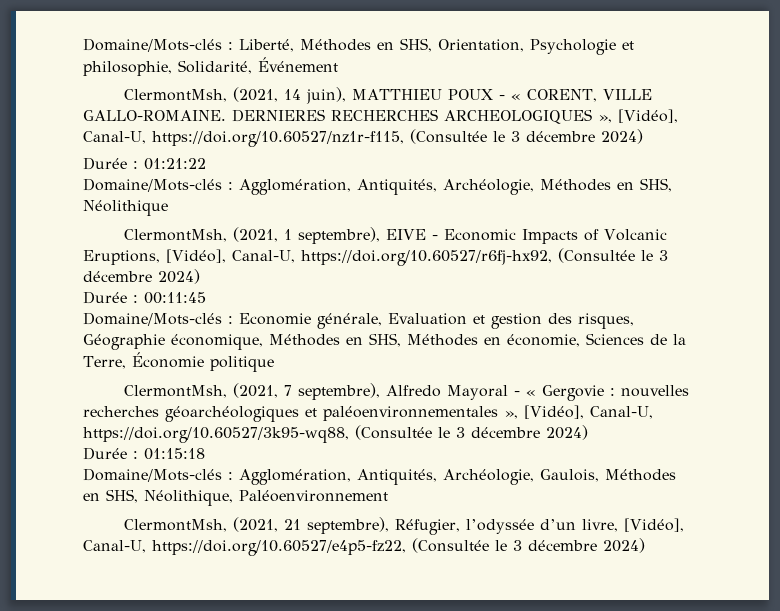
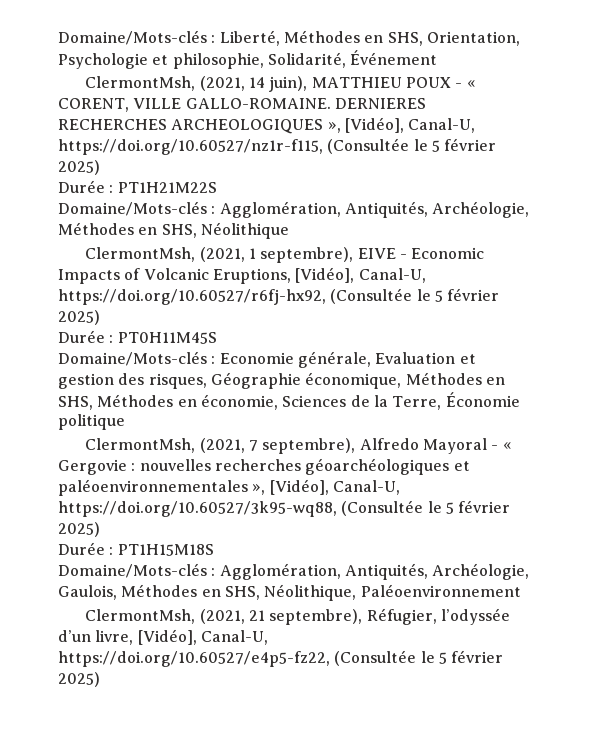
- DERNIERES RECHERCHES ARCHEOLOGIQUES », [Vidéo], Canal-U, https://doi.org/10.60527/nz1r-f115, (Consultée le 3 décembre 2024)
- Durée : 01:21:22
+ DERNIERES RECHERCHES ARCHEOLOGIQUES », [Vidéo], Canal-U, https://doi.org/10.60527/nz1r-f115, (Consultée le 5 février 2025)
+ Durée : PT1H21M22S
- ClermontMsh, (2021, 1 septembre), EIVE - Economic Impacts of Volcanic Eruptions, [Vidéo], Canal-U, https://doi.org/10.60527/r6fj-hx92, (Consultée le 3 décembre 2024)
- Durée : 00:11:45
+ ClermontMsh, (2021, 1 septembre), EIVE - Economic Impacts of Volcanic Eruptions, [Vidéo], Canal-U, https://doi.org/10.60527/r6fj-hx92, (Consultée le 5 février 2025)
+ Durée : PT0H11M45S
- ClermontMsh, (2021, 7 septembre), Alfredo Mayoral - « Gergovie : nouvelles recherches géoarchéologiques et paléoenvironnementales », [Vidéo], Canal-U, https://doi.org/10.60527/3k95-wq88, (Consultée le 3 décembre 2024)
- Durée : 01:15:18
+ ClermontMsh, (2021, 7 septembre), Alfredo Mayoral - « Gergovie : nouvelles recherches géoarchéologiques et paléoenvironnementales », [Vidéo], Canal-U, https://doi.org/10.60527/3k95-wq88, (Consultée le 5 février 2025)
+ Durée : PT1H15M18S
- ClermontMsh, (2021, 21 septembre), Réfugier, l’odyssée d’un livre, [Vidéo], Canal-U, https://doi.org/10.60527/e4p5-fz22, (Consultée le 3 décembre 2024)
+ ClermontMsh, (2021, 21 septembre), Réfugier, l’odyssée d’un livre, [Vidéo], Canal-U, https://doi.org/10.60527/e4p5-fz22, (Consultée le 5 février 2025)

